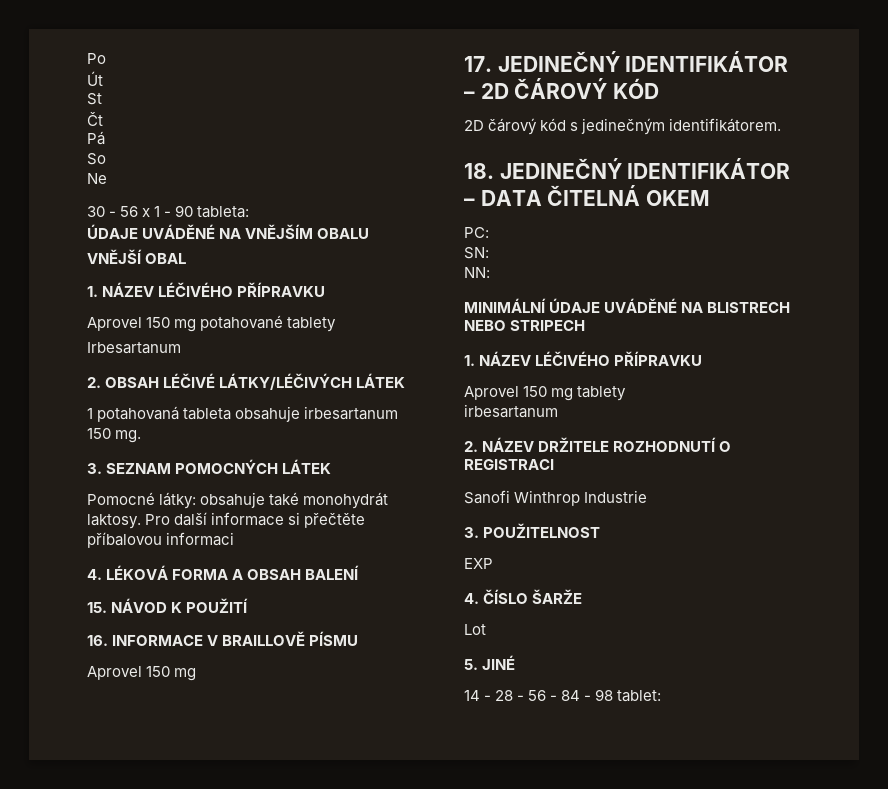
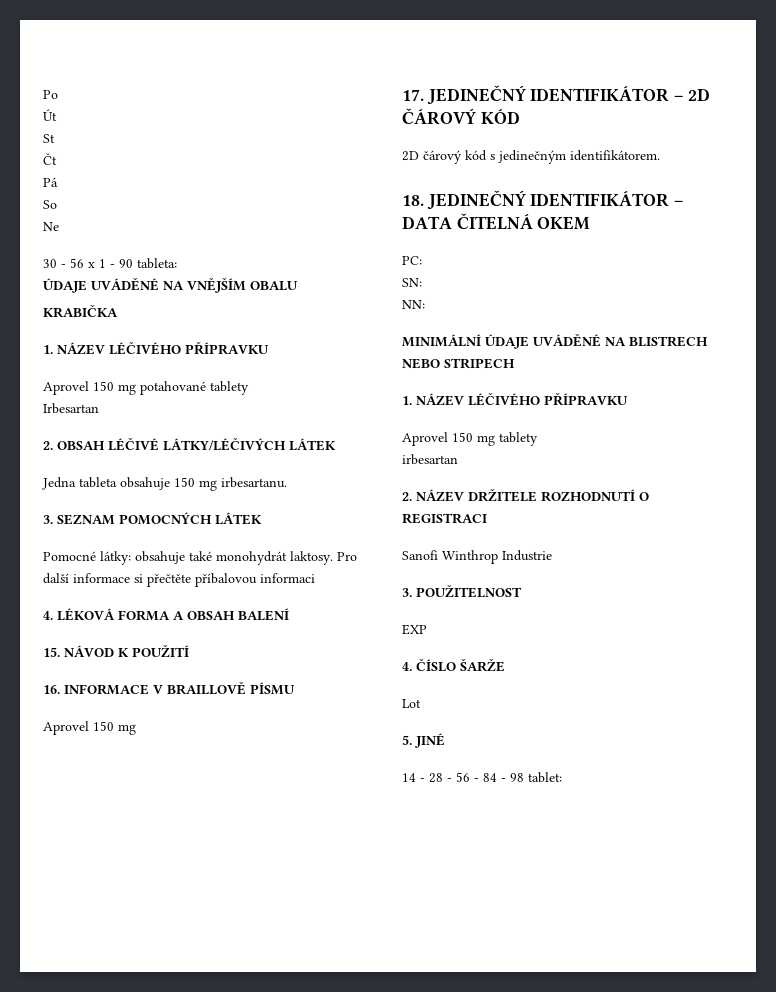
- VNĚJŠÍ OBAL
+ KRABIČKA
- Irbesartanum
+ Irbesartan
- 1 potahovaná tableta obsahuje irbesartanum 150 mg.
+ Jedna tableta obsahuje 150 mg irbesartanu.
  Aprovel 150 mg tablety
- irbesartanum
+ irbesartan

